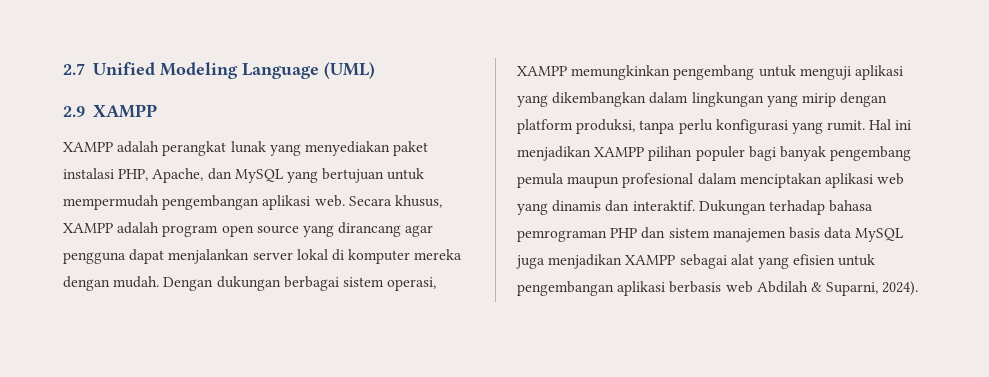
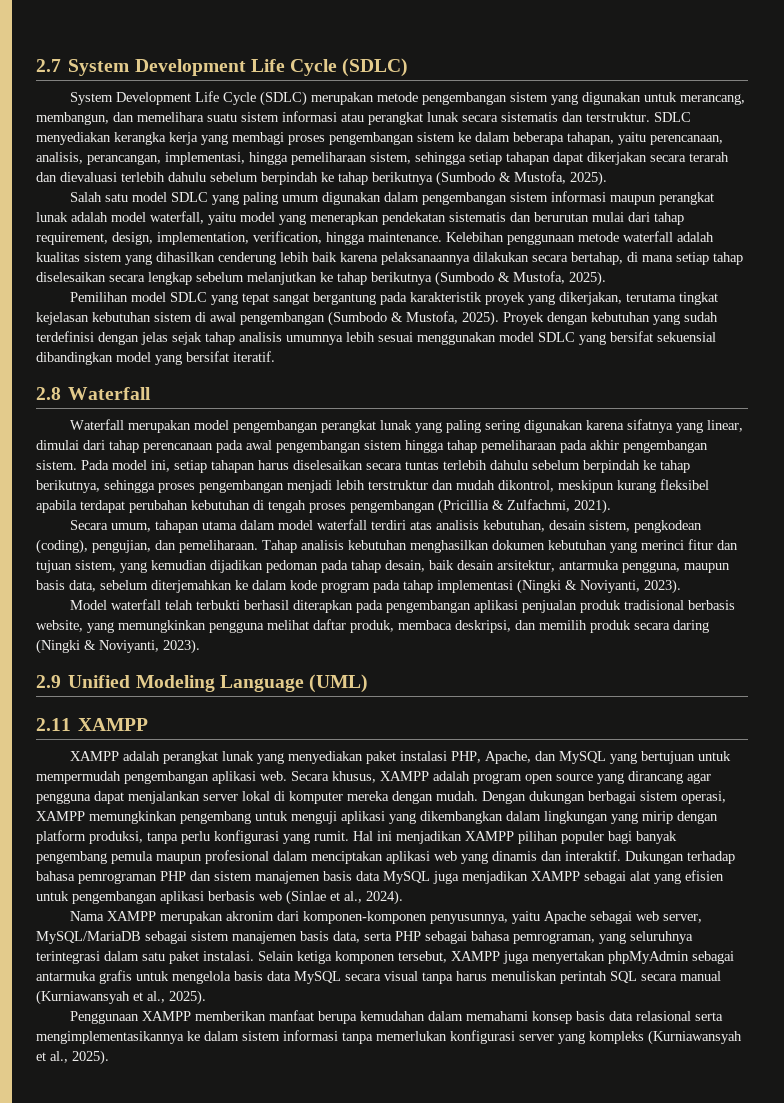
- 2.7 Unified Modeling Language (UML)
+ 2.7 System Development Life Cycle (SDLC)
+ System Development Life Cycle (SDLC) merupakan metode pengembangan sistem yang digunakan untuk merancang, membangun, dan memelihara suatu sistem informasi atau perangkat lunak secara sistematis dan terstruktur. SDLC menyediakan kerangka kerja yang membagi proses pengembangan sistem ke dalam beberapa tahapan, yaitu perencanaan, analisis, perancangan, implementasi, hingga pemeliharaan sistem, sehingga setiap tahapan dapat dikerjakan secara terarah dan dievaluasi terlebih dahulu sebelum berpindah ke tahap berikutnya (Sumbodo & Mustofa, 2025).
+ Salah satu model SDLC yang paling umum digunakan dalam pengembangan sistem informasi maupun perangkat lunak adalah model waterfall, yaitu model yang menerapkan pendekatan sistematis dan berurutan mulai dari tahap requirement, design, implementation, verification, hingga maintenance. Kelebihan penggunaan metode waterfall adalah kualitas sistem yang dihasilkan cenderung lebih baik karena pelaksanaannya dilakukan secara bertahap, di mana setiap tahap diselesaikan secara lengkap sebelum melanjutkan ke tahap berikutnya (Sumbodo & Mustofa, 2025).
+ Pemilihan model SDLC yang tepat sangat bergantung pada karakteristik proyek yang dikerjakan, terutama tingkat kejelasan kebutuhan sistem di awal pengembangan (Sumbodo & Mustofa, 2025). Proyek dengan kebutuhan yang sudah terdefinisi dengan jelas sejak tahap analisis umumnya lebih sesuai menggunakan model SDLC yang bersifat sekuensial dibandingkan model yang bersifat iteratif.
+ 2.8 Waterfall
+ Waterfall merupakan model pengembangan perangkat lunak yang paling sering digunakan karena sifatnya yang linear, dimulai dari tahap perencanaan pada awal pengembangan sistem hingga tahap pemeliharaan pada akhir pengembangan sistem. Pada model ini, setiap tahapan harus diselesaikan secara tuntas terlebih dahulu sebelum berpindah ke tahap berikutnya, sehingga proses pengembangan menjadi lebih terstruktur dan mudah dikontrol, meskipun kurang fleksibel apabila terdapat perubahan kebutuhan di tengah proses pengembangan (Pricillia & Zulfachmi, 2021).
+ Secara umum, tahapan utama dalam model waterfall terdiri atas analisis kebutuhan, desain sistem, pengkodean (coding), pengujian, dan pemeliharaan. Tahap analisis kebutuhan menghasilkan dokumen kebutuhan yang merinci fitur dan tujuan sistem, yang kemudian dijadikan pedoman pada tahap desain, baik desain arsitektur, antarmuka pengguna, maupun basis data, sebelum diterjemahkan ke dalam kode program pada tahap implementasi (Ningki & Noviyanti, 2023).
+ Model waterfall telah terbukti berhasil diterapkan pada pengembangan aplikasi penjualan produk tradisional berbasis website, yang memungkinkan pengguna melihat daftar produk, membaca deskripsi, dan memilih produk secara daring (Ningki & Noviyanti, 2023).
+ 2.9 Unified Modeling Language (UML)
- 2.9 XAMPP
+ 2.11 XAMPP
- Dukungan terhadap bahasa pemrograman PHP dan sistem manajemen basis data MySQL juga menjadikan XAMPP sebagai alat yang efisien untuk pengembangan aplikasi berbasis web Abdilah & Suparni, 2024).
+ Dukungan terhadap bahasa pemrograman PHP dan sistem manajemen basis data MySQL juga menjadikan XAMPP sebagai alat yang efisien untuk pengembangan aplikasi berbasis web (Sinlae et al., 2024).
+ Nama XAMPP merupakan akronim dari komponen-komponen penyusunnya, yaitu Apache sebagai web server, MySQL/MariaDB sebagai sistem manajemen basis data, serta PHP sebagai bahasa pemrograman, yang seluruhnya terintegrasi dalam satu paket instalasi. Selain ketiga komponen tersebut, XAMPP juga menyertakan phpMyAdmin sebagai antarmuka grafis untuk mengelola basis data MySQL secara visual tanpa harus menuliskan perintah SQL secara manual (Kurniawansyah et al., 2025).
+ Penggunaan XAMPP memberikan manfaat berupa kemudahan dalam memahami konsep basis data relasional serta mengimplementasikannya ke dalam sistem informasi tanpa memerlukan konfigurasi server yang kompleks (Kurniawansyah et al., 2025).

